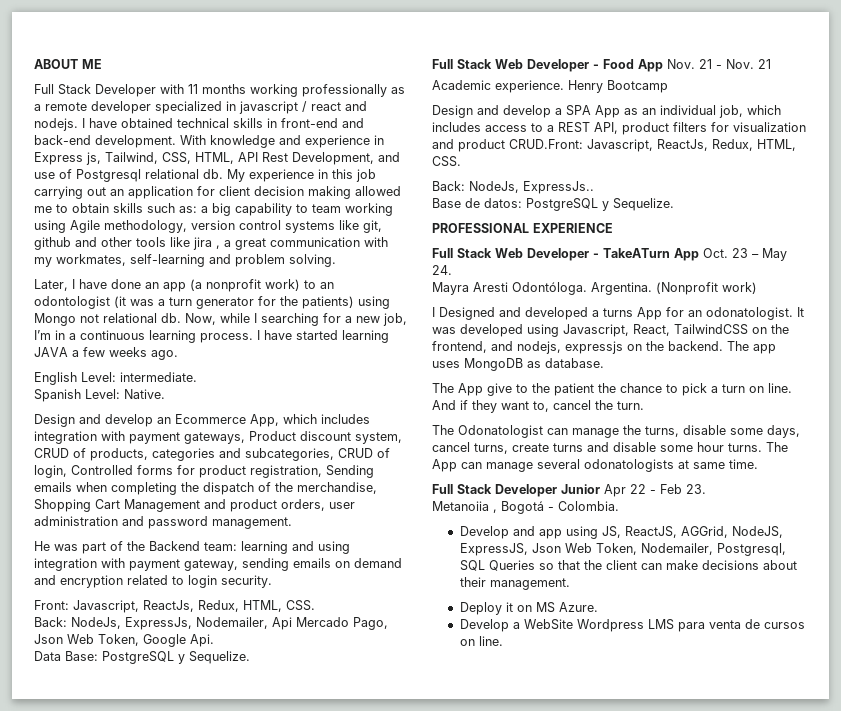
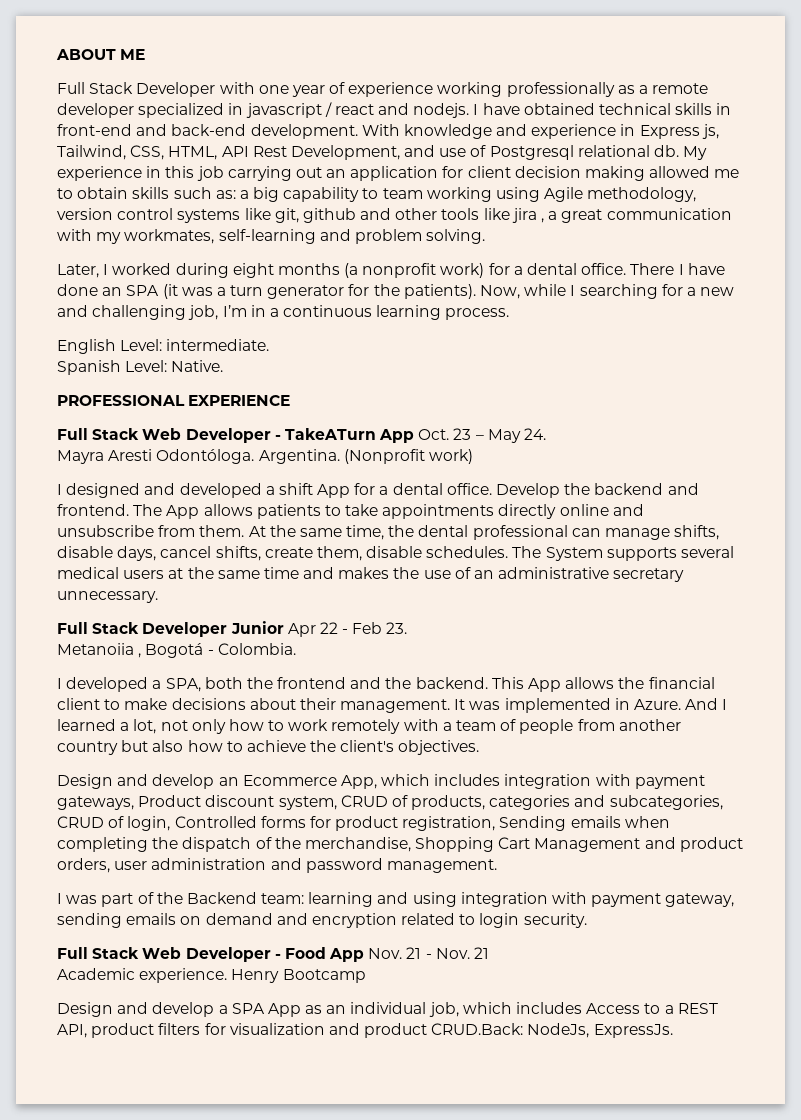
- Full Stack Developer with 11 months working professionally as a remote developer specialized in javascript / react and nodejs.
+ Full Stack Developer with one year of experience working professionally as a remote developer specialized in javascript / react and nodejs.
- Later, I have done an app (a nonprofit work) to an odontologist (it was a turn generator for the patients) using Mongo not relational db.
+ Later, I worked during eight months (a nonprofit work) for a dental office. There I have done an SPA (it was a turn generator for the patients).
- Now, while I searching for a new job, I’m in a continuous learning process. I have started learning JAVA a few weeks ago.
+ Now, while I searching for a new and challenging job, I’m in a continuous learning process.
+ PROFESSIONAL EXPERIENCE
+ Full Stack Web Developer - TakeATurn App Oct. 23 – May 24.
+ Mayra Aresti Odontóloga. Argentina. (Nonprofit work)
+ I designed and developed a shift App for a dental office. Develop the backend and frontend. The App allows patients to take appointments directly online and unsubscribe from them. At the same time, the dental professional can manage shifts, disable days, cancel shifts, create them, disable schedules. The System supports several medical users at the same time and makes the use of an administrative secretary unnecessary.
+ Full Stack Developer Junior Apr 22 - Feb 23.
+ Metanoiia , Bogotá - Colombia.
+ I developed a SPA, both the frontend and the backend. This App allows the financial client to make decisions about their management. It was implemented in Azure. And I learned a lot, not only how to work remotely with a team of people from another country but also how to achieve the client's objectives.
- He was part of the Backend team: learning and using integration with payment gateway, sending emails on demand and encryption related to login security.
+ I was part of the Backend team: learning and using integration with payment gateway, sending emails on demand and encryption related to login security.
- Front: Javascript, ReactJs, Redux, HTML, CSS.
- Back: NodeJs, ExpressJs, Nodemailer, Api Mercado Pago, Json Web Token, Google Api.
- Data Base: PostgreSQL y Sequelize.
- Design and develop a SPA App as an individual job, which includes access to a REST API, product filters for visualization and product CRUD.Front: Javascript, ReactJs, Redux, HTML, CSS.
- Back: NodeJs, ExpressJs..
- Base de datos: PostgreSQL y Sequelize.
- PROFESSIONAL EXPERIENCE
- Full Stack Web Developer - TakeATurn App Oct. 23 – May 24.
- Mayra Aresti Odontóloga. Argentina. (Nonprofit work)
- I Designed and developed a turns App for an odonatologist. It was developed using Javascript, React, TailwindCSS on the frontend, and nodejs, expressjs on the backend. The app uses MongoDB as database.
- The App give to the patient the chance to pick a turn on line. And if they want to, cancel the turn.
- The Odonatologist can manage the turns, disable some days, cancel turns, create turns and disable some hour turns. The App can manage several odonatologists at same time.
- Full Stack Developer Junior Apr 22 - Feb 23.
- Metanoiia , Bogotá - Colombia.
- Develop and app using JS, ReactJS, AGGrid, NodeJS, ExpressJS, Json Web Token, Nodemailer, Postgresql, SQL Queries so that the client can make decisions about their management.
- Deploy it on MS Azure.
- Develop a WebSite Wordpress LMS para venta de cursos on line.
+ Design and develop a SPA App as an individual job, which includes Access to a REST API, product filters for visualization and product CRUD.Back: NodeJs, ExpressJs.

